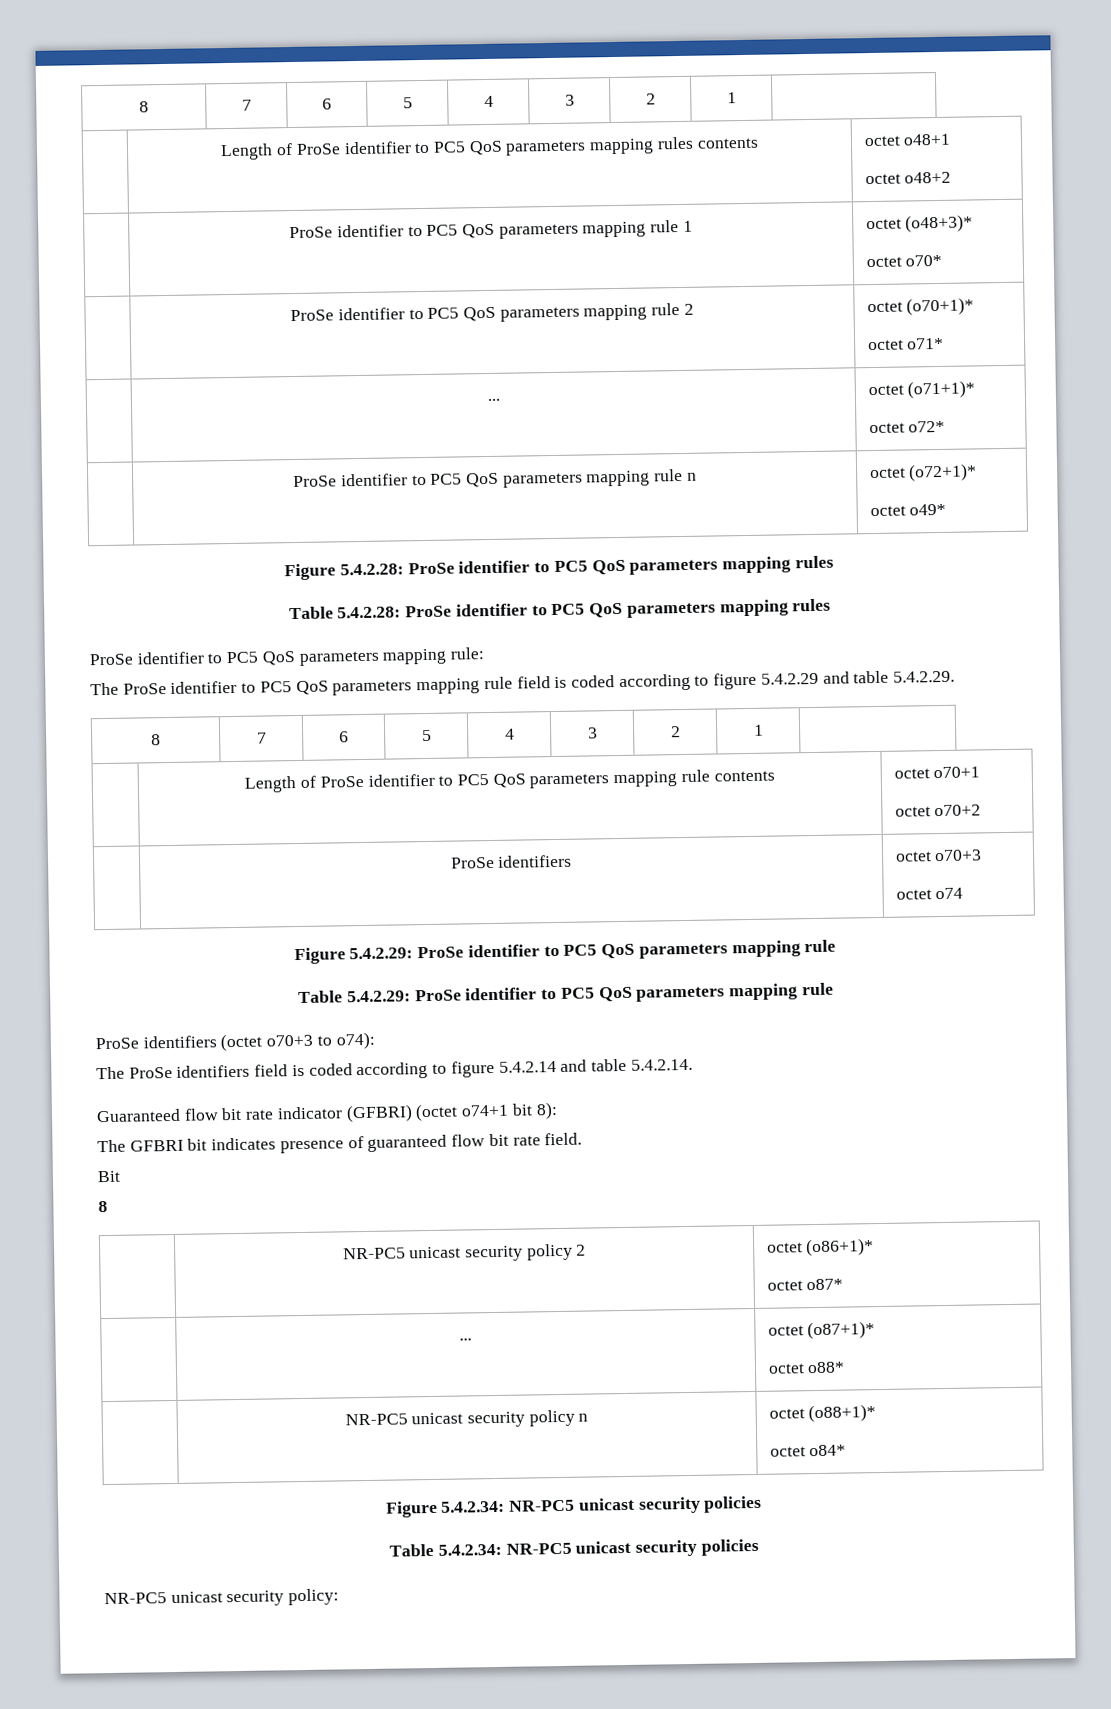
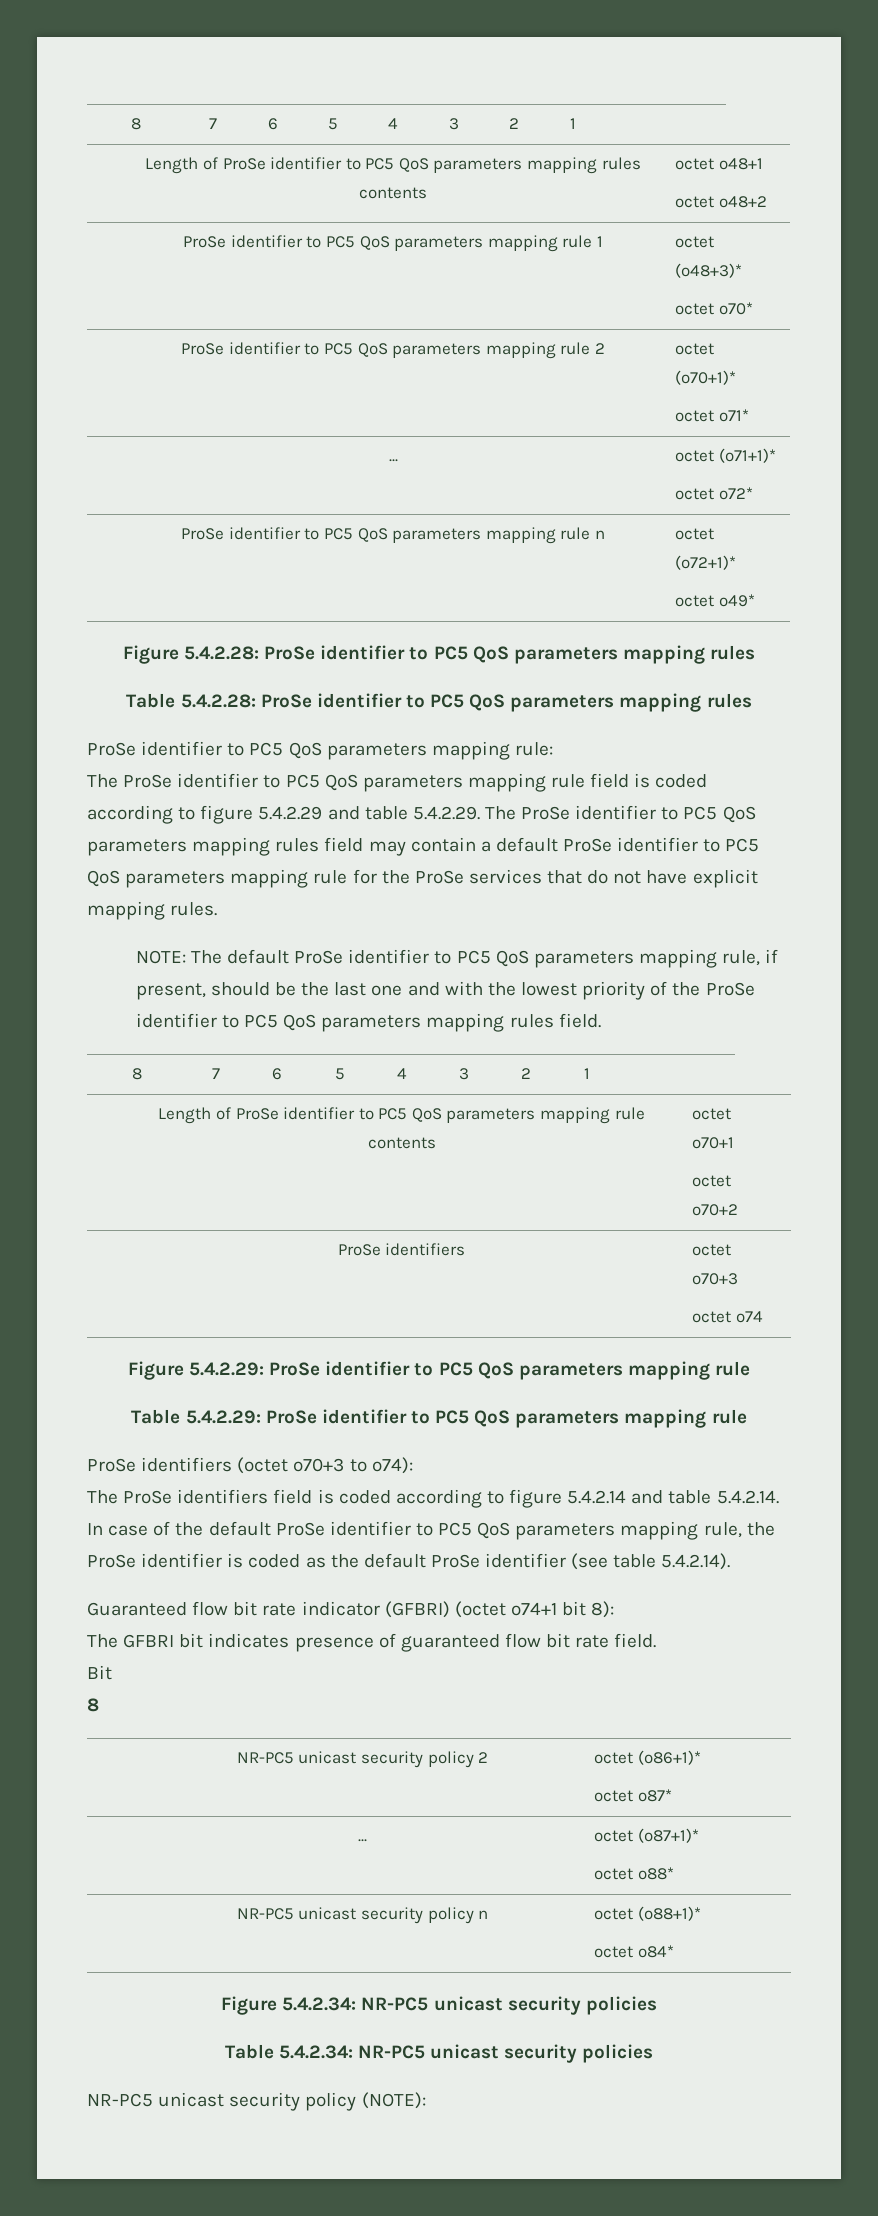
- The ProSe identifier to PC5 QoS parameters mapping rule field is coded according to figure 5.4.2.29 and table 5.4.2.29.
+ The ProSe identifier to PC5 QoS parameters mapping rule field is coded according to figure 5.4.2.29 and table 5.4.2.29. The ProSe identifier to PC5 QoS parameters mapping rules field may contain a default ProSe identifier to PC5 QoS parameters mapping rule for the ProSe services that do not have explicit mapping rules.
+ NOTE: The default ProSe identifier to PC5 QoS parameters mapping rule, if present, should be the last one and with the lowest priority of the ProSe identifier to PC5 QoS parameters mapping rules field.
- The ProSe identifiers field is coded according to figure 5.4.2.14 and table 5.4.2.14.
+ The ProSe identifiers field is coded according to figure 5.4.2.14 and table 5.4.2.14. In case of the default ProSe identifier to PC5 QoS parameters mapping rule, the ProSe identifier is coded as the default ProSe identifier (see table 5.4.2.14).
- NR-PC5 unicast security policy:
+ NR-PC5 unicast security policy (NOTE):

